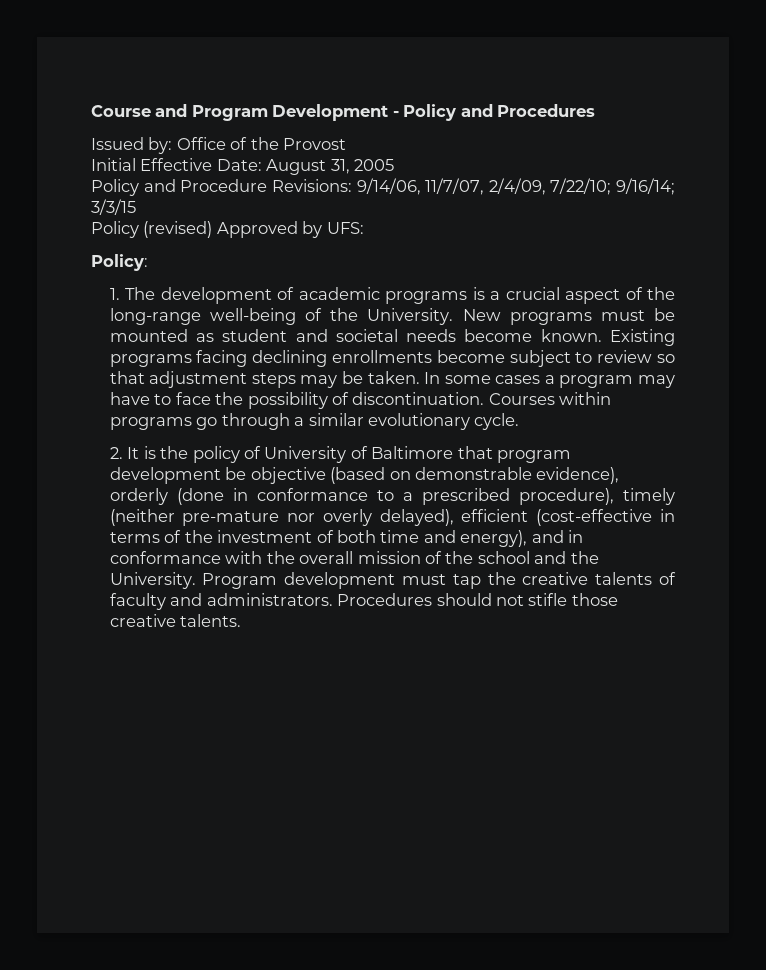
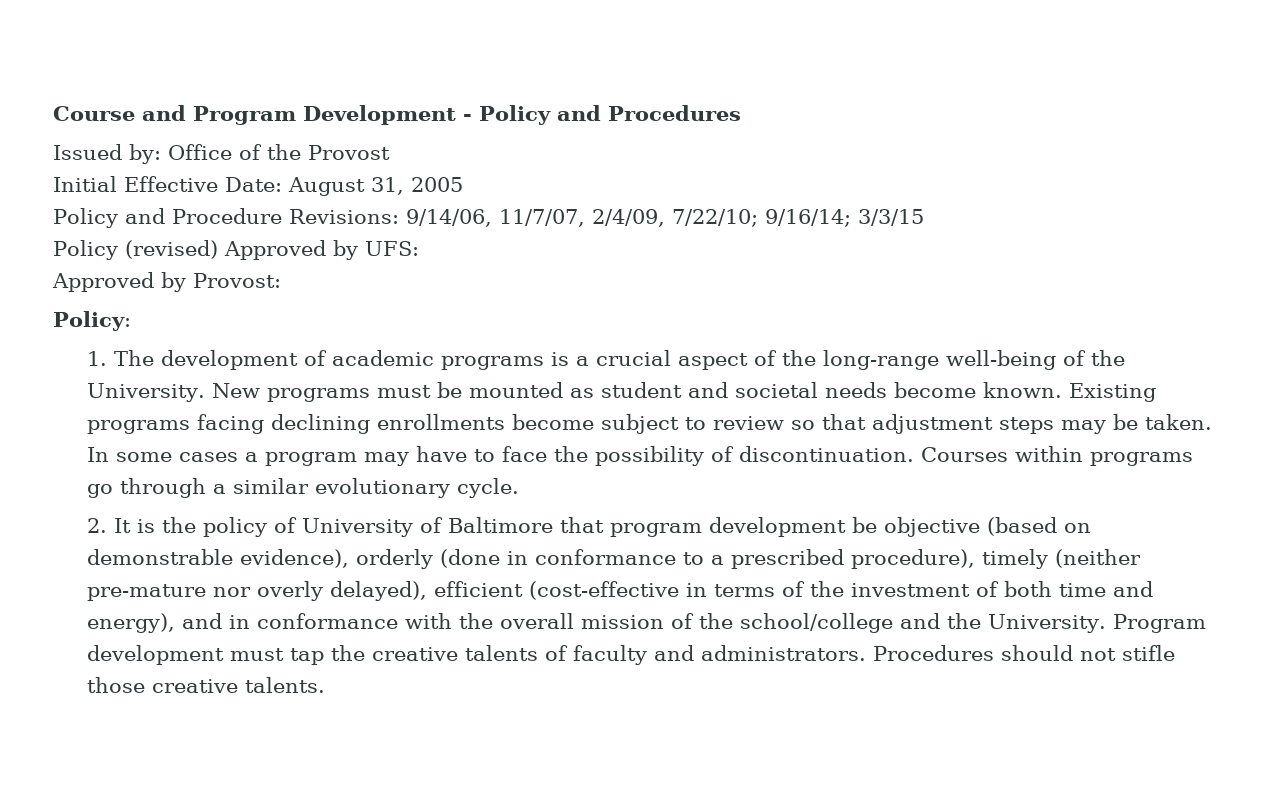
+ Approved by Provost:
- 2. It is the policy of University of Baltimore that program development be objective (based on demonstrable evidence), orderly (done in conformance to a prescribed procedure), timely (neither pre-mature nor overly delayed), efficient (cost-effective in terms of the investment of both time and energy), and in conformance with the overall mission of the school and the University.
+ 2. It is the policy of University of Baltimore that program development be objective (based on demonstrable evidence), orderly (done in conformance to a prescribed procedure), timely (neither pre-mature nor overly delayed), efficient (cost-effective in terms of the investment of both time and energy), and in conformance with the overall mission of the school/college and the University.

